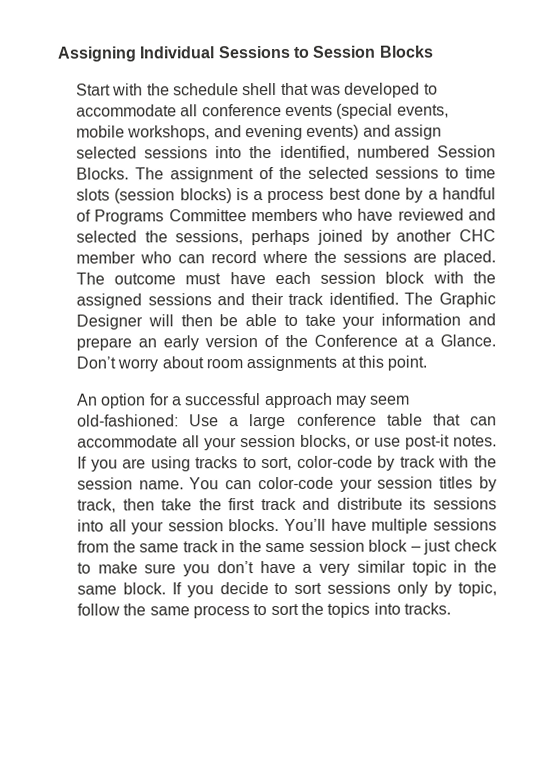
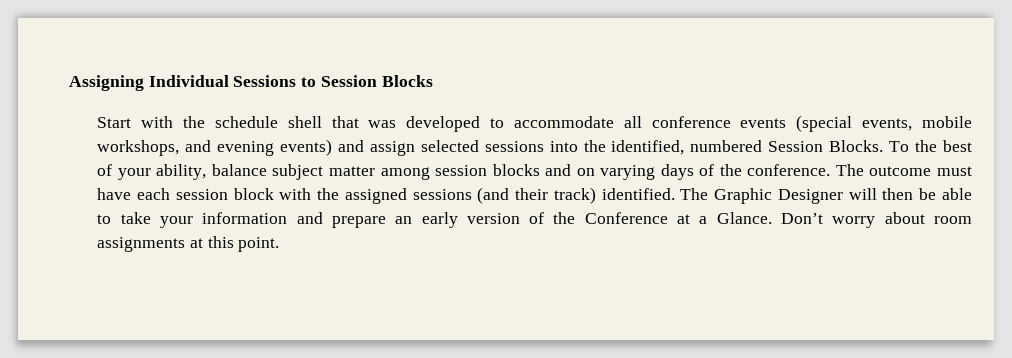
- The assignment of the selected sessions to time slots (session blocks) is a process best done by a handful of Programs Committee members who have reviewed and selected the sessions, perhaps joined by another CHC member who can record where the sessions are placed.
+ To the best of your ability, balance subject matter among session blocks and on varying days of the conference.
- The outcome must have each session block with the assigned sessions and their track identified.
+ The outcome must have each session block with the assigned sessions (and their track) identified.
- An option for a successful approach may seem old-fashioned: Use a large conference table that can accommodate all your session blocks, or use post-it notes. If you are using tracks to sort, color-code by track with the session name. You can color-code your session titles by track, then take the first track and distribute its sessions into all your session blocks. You’ll have multiple sessions from the same track in the same session block – just check to make sure you don’t have a very similar topic in the same block. If you decide to sort sessions only by topic, follow the same process to sort the topics into tracks.

